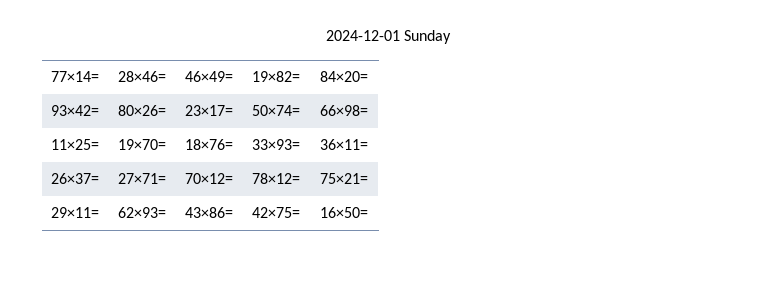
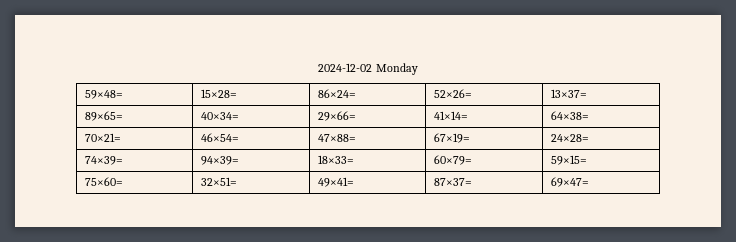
- 2024-12-01 Sunday
- 77×14= | 28×46= | 46×49= | 19×82= | 84×20=
- 93×42= | 80×26= | 23×17= | 50×74= | 66×98=
- 11×25= | 19×70= | 18×76= | 33×93= | 36×11=
- 26×37= | 27×71= | 70×12= | 78×12= | 75×21=
- 29×11= | 62×93= | 43×86= | 42×75= | 16×50=
+ 2024-12-02 Monday
+ 59×48= | 15×28= | 86×24= | 52×26= | 13×37=
+ 89×65= | 40×34= | 29×66= | 41×14= | 64×38=
+ 70×21= | 46×54= | 47×88= | 67×19= | 24×28=
+ 74×39= | 94×39= | 18×33= | 60×79= | 59×15=
+ 75×60= | 32×51= | 49×41= | 87×37= | 69×47=

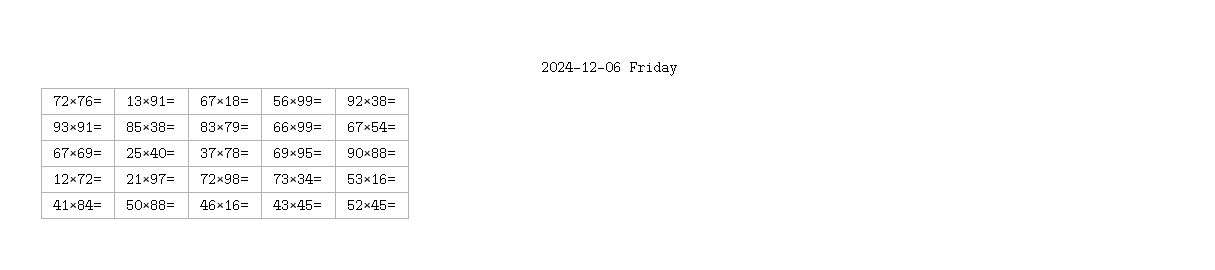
- 2024-12-02 Monday
- 59×48= | 15×28= | 86×24= | 52×26= | 13×37=
- 89×65= | 40×34= | 29×66= | 41×14= | 64×38=
- 70×21= | 46×54= | 47×88= | 67×19= | 24×28=
- 74×39= | 94×39= | 18×33= | 60×79= | 59×15=
- 75×60= | 32×51= | 49×41= | 87×37= | 69×47=
+ 2024-12-06 Friday
+ 72×76= | 13×91= | 67×18= | 56×99= | 92×38=
+ 93×91= | 85×38= | 83×79= | 66×99= | 67×54=
+ 67×69= | 25×40= | 37×78= | 69×95= | 90×88=
+ 12×72= | 21×97= | 72×98= | 73×34= | 53×16=
+ 41×84= | 50×88= | 46×16= | 43×45= | 52×45=

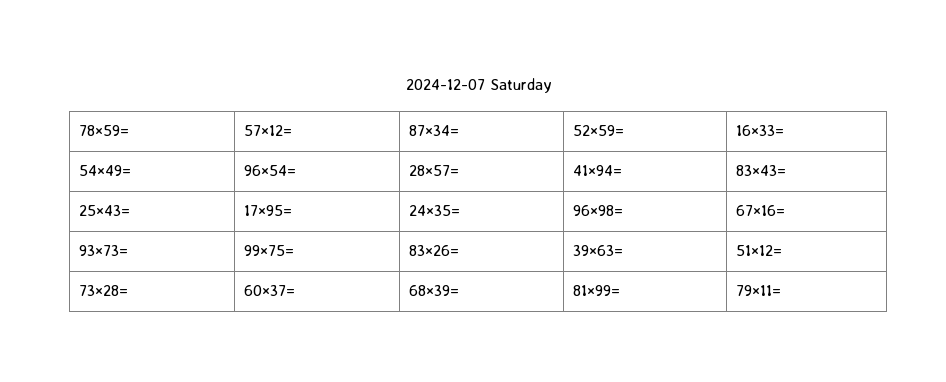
- 2024-12-06 Friday
- 72×76= | 13×91= | 67×18= | 56×99= | 92×38=
- 93×91= | 85×38= | 83×79= | 66×99= | 67×54=
- 67×69= | 25×40= | 37×78= | 69×95= | 90×88=
- 12×72= | 21×97= | 72×98= | 73×34= | 53×16=
- 41×84= | 50×88= | 46×16= | 43×45= | 52×45=
+ 2024-12-07 Saturday
+ 78×59= | 57×12= | 87×34= | 52×59= | 16×33=
+ 54×49= | 96×54= | 28×57= | 41×94= | 83×43=
+ 25×43= | 17×95= | 24×35= | 96×98= | 67×16=
+ 93×73= | 99×75= | 83×26= | 39×63= | 51×12=
+ 73×28= | 60×37= | 68×39= | 81×99= | 79×11=

